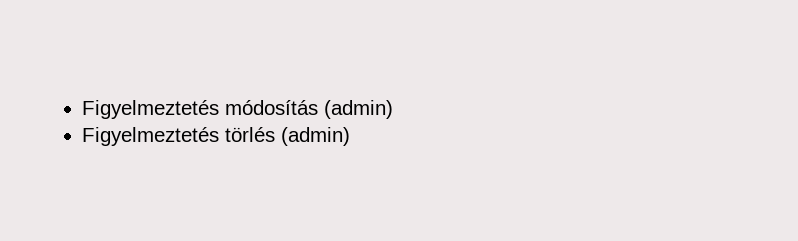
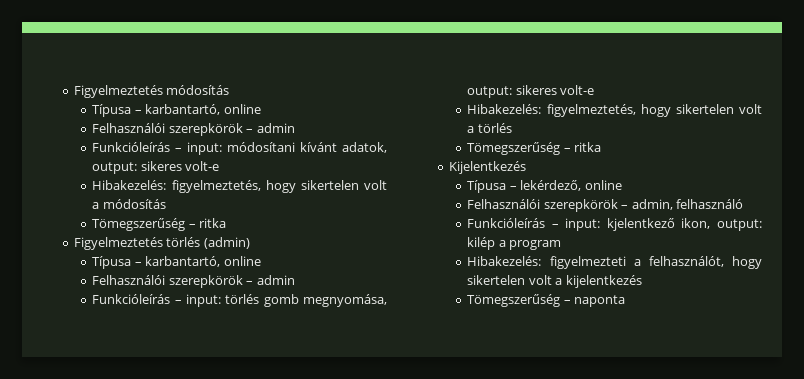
- Figyelmeztetés módosítás (admin)
+ Figyelmeztetés módosítás
+ Típusa – karbantartó, online
+ Felhasználói szerepkörök – admin
+ Funkcióleírás – input: módosítani kívánt adatok, output: sikeres volt-e
+ Hibakezelés: figyelmeztetés, hogy sikertelen volt a módosítás
+ Tömegszerűség – ritka
  Figyelmeztetés törlés (admin)
+ Típusa – karbantartó, online
+ Felhasználói szerepkörök – admin
+ Funkcióleírás – input: törlés gomb megnyomása, output: sikeres volt-e
+ Hibakezelés: figyelmeztetés, hogy sikertelen volt a törlés
+ Tömegszerűség – ritka
+ Kijelentkezés
+ Típusa – lekérdező, online
+ Felhasználói szerepkörök – admin, felhasználó
+ Funkcióleírás – input: kjelentkező ikon, output: kilép a program
+ Hibakezelés: figyelmezteti a felhasználót, hogy sikertelen volt a kijelentkezés
+ Tömegszerűség – naponta

